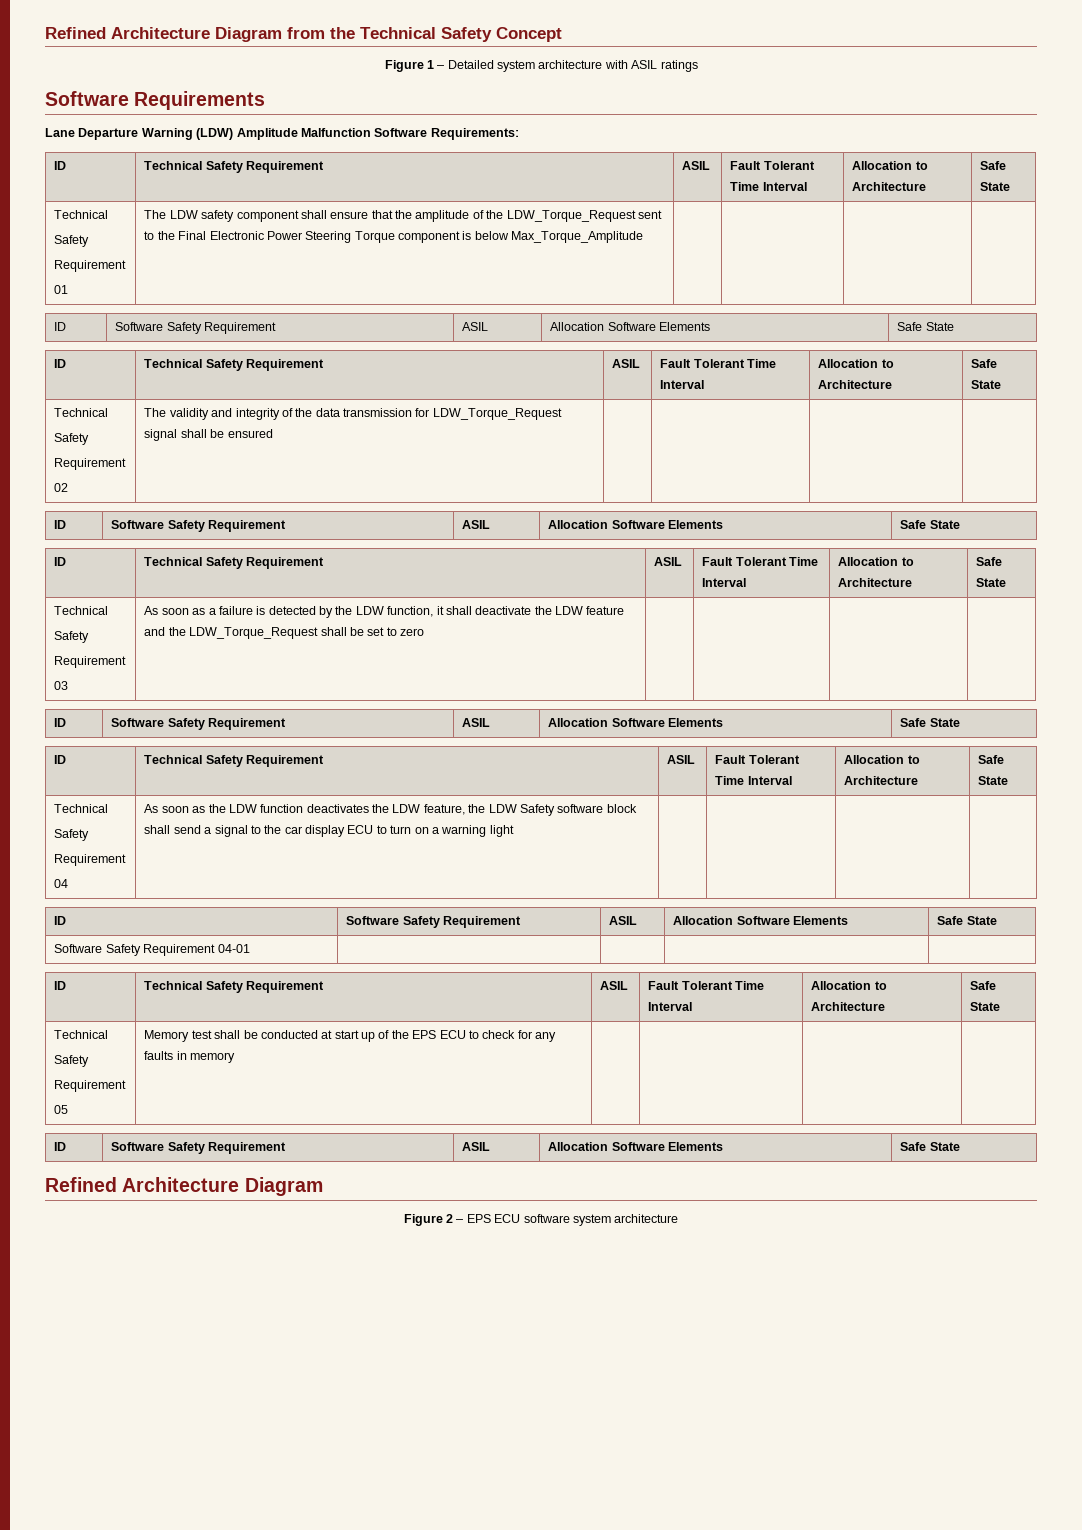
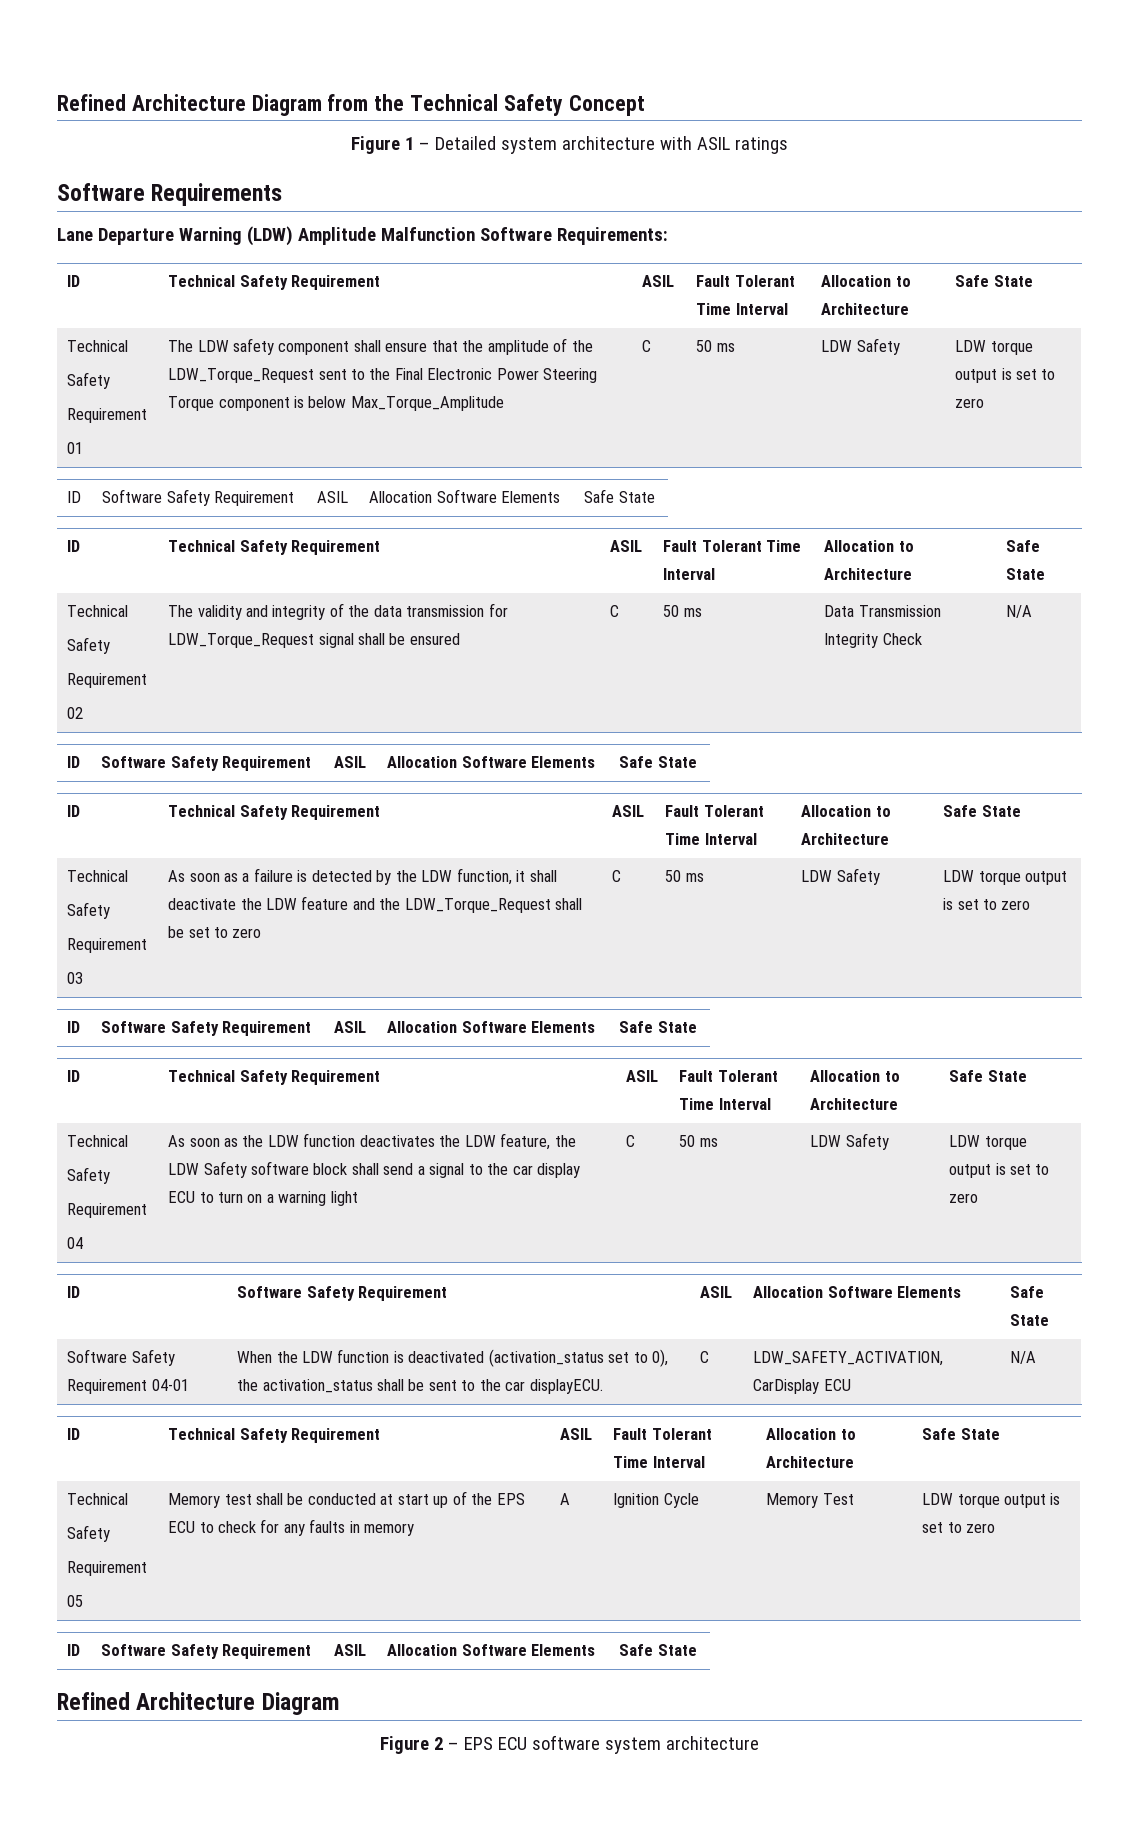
  Lane Departure Warning (LDW) Amplitude Malfunction Software Requirements:
  ID | Technical Safety Requirement | ASIL | Fault Tolerant Time Interval | Allocation to Architecture | Safe State
  Technical
  Safety
  Requirement
- 01 | The LDW safety component shall ensure that the amplitude of the LDW_Torque_Request sent to the Final Electronic Power Steering Torque component is below Max_Torque_Amplitude | | | |
+ 01 | The LDW safety component shall ensure that the amplitude of the LDW_Torque_Request sent to the Final Electronic Power Steering Torque component is below Max_Torque_Amplitude | C | 50 ms | LDW Safety | LDW torque output is set to zero
  ID | Software Safety Requirement | ASIL | Allocation Software Elements | Safe State
  ID | Technical Safety Requirement | ASIL | Fault Tolerant Time Interval | Allocation to Architecture | Safe State
  Technical
  Safety
  Requirement
- 02 | The validity and integrity of the data transmission for LDW_Torque_Request signal shall be ensured | | | |
+ 02 | The validity and integrity of the data transmission for LDW_Torque_Request signal shall be ensured | C | 50 ms | Data Transmission Integrity Check | N/A
- As soon as a failure is detected by the LDW function, it shall deactivate the LDW feature and the LDW_Torque_Request shall be set to zero
+ As soon as a failure is detected by the LDW function, it shall deactivate the LDW feature and the LDW_Torque_Request shall be set to zero | C | 50 ms | LDW Safety | LDW torque output is set to zero
- As soon as the LDW function deactivates the LDW feature, the LDW Safety software block shall send a signal to the car display ECU to turn on a warning light
+ As soon as the LDW function deactivates the LDW feature, the LDW Safety software block shall send a signal to the car display ECU to turn on a warning light | C | 50 ms | LDW Safety | LDW torque output is set to zero
- Software Safety Requirement 04-01 | | | |
+ Software Safety Requirement 04-01 | When the LDW function is deactivated (activation_status set to 0), the activation_status shall be sent to the car displayECU. | C | LDW_SAFETY_ACTIVATION, CarDisplay ECU | N/A
  ID | Technical Safety Requirement | ASIL | Fault Tolerant Time Interval | Allocation to Architecture | Safe State
  Technical
  Safety
  Requirement
- 05 | Memory test shall be conducted at start up of the EPS ECU to check for any faults in memory | | | |
+ 05 | Memory test shall be conducted at start up of the EPS ECU to check for any faults in memory | A | Ignition Cycle | Memory Test | LDW torque output is set to zero

